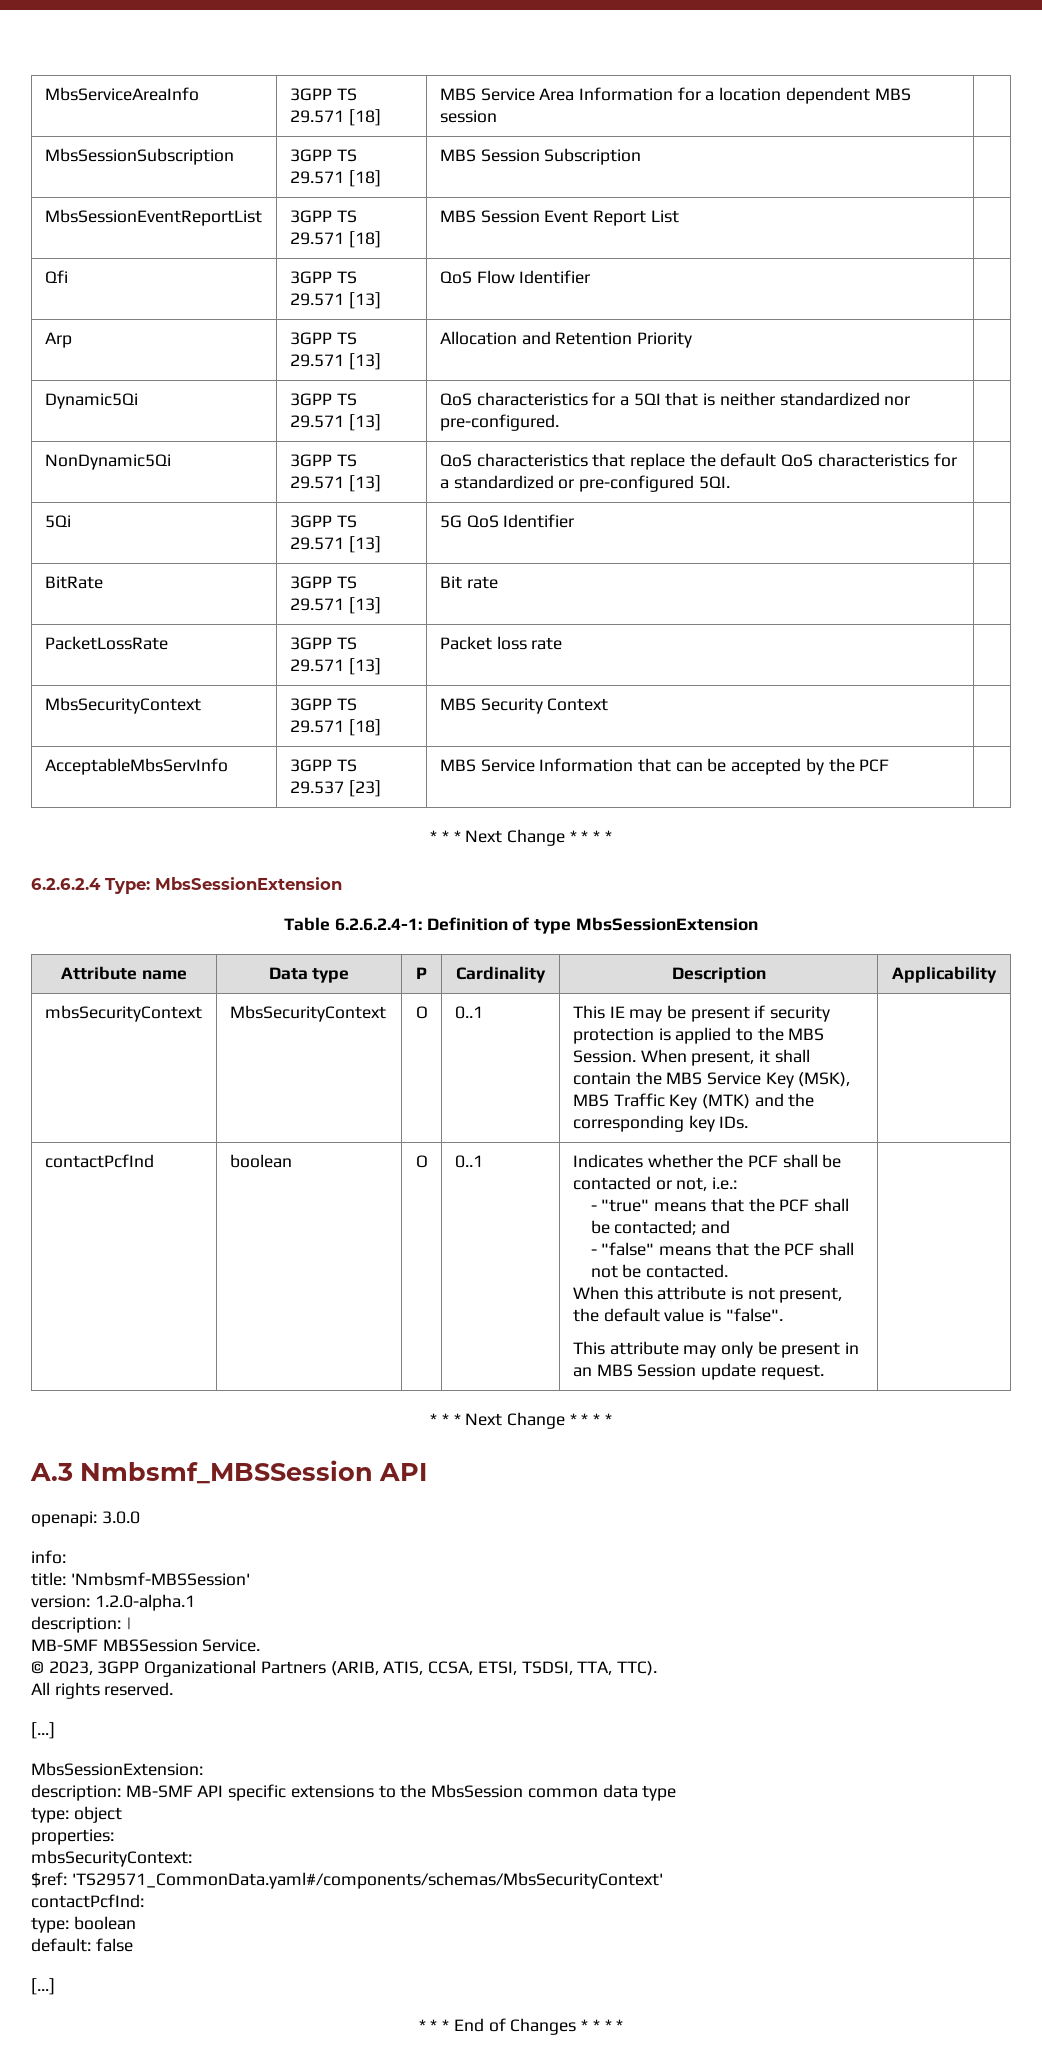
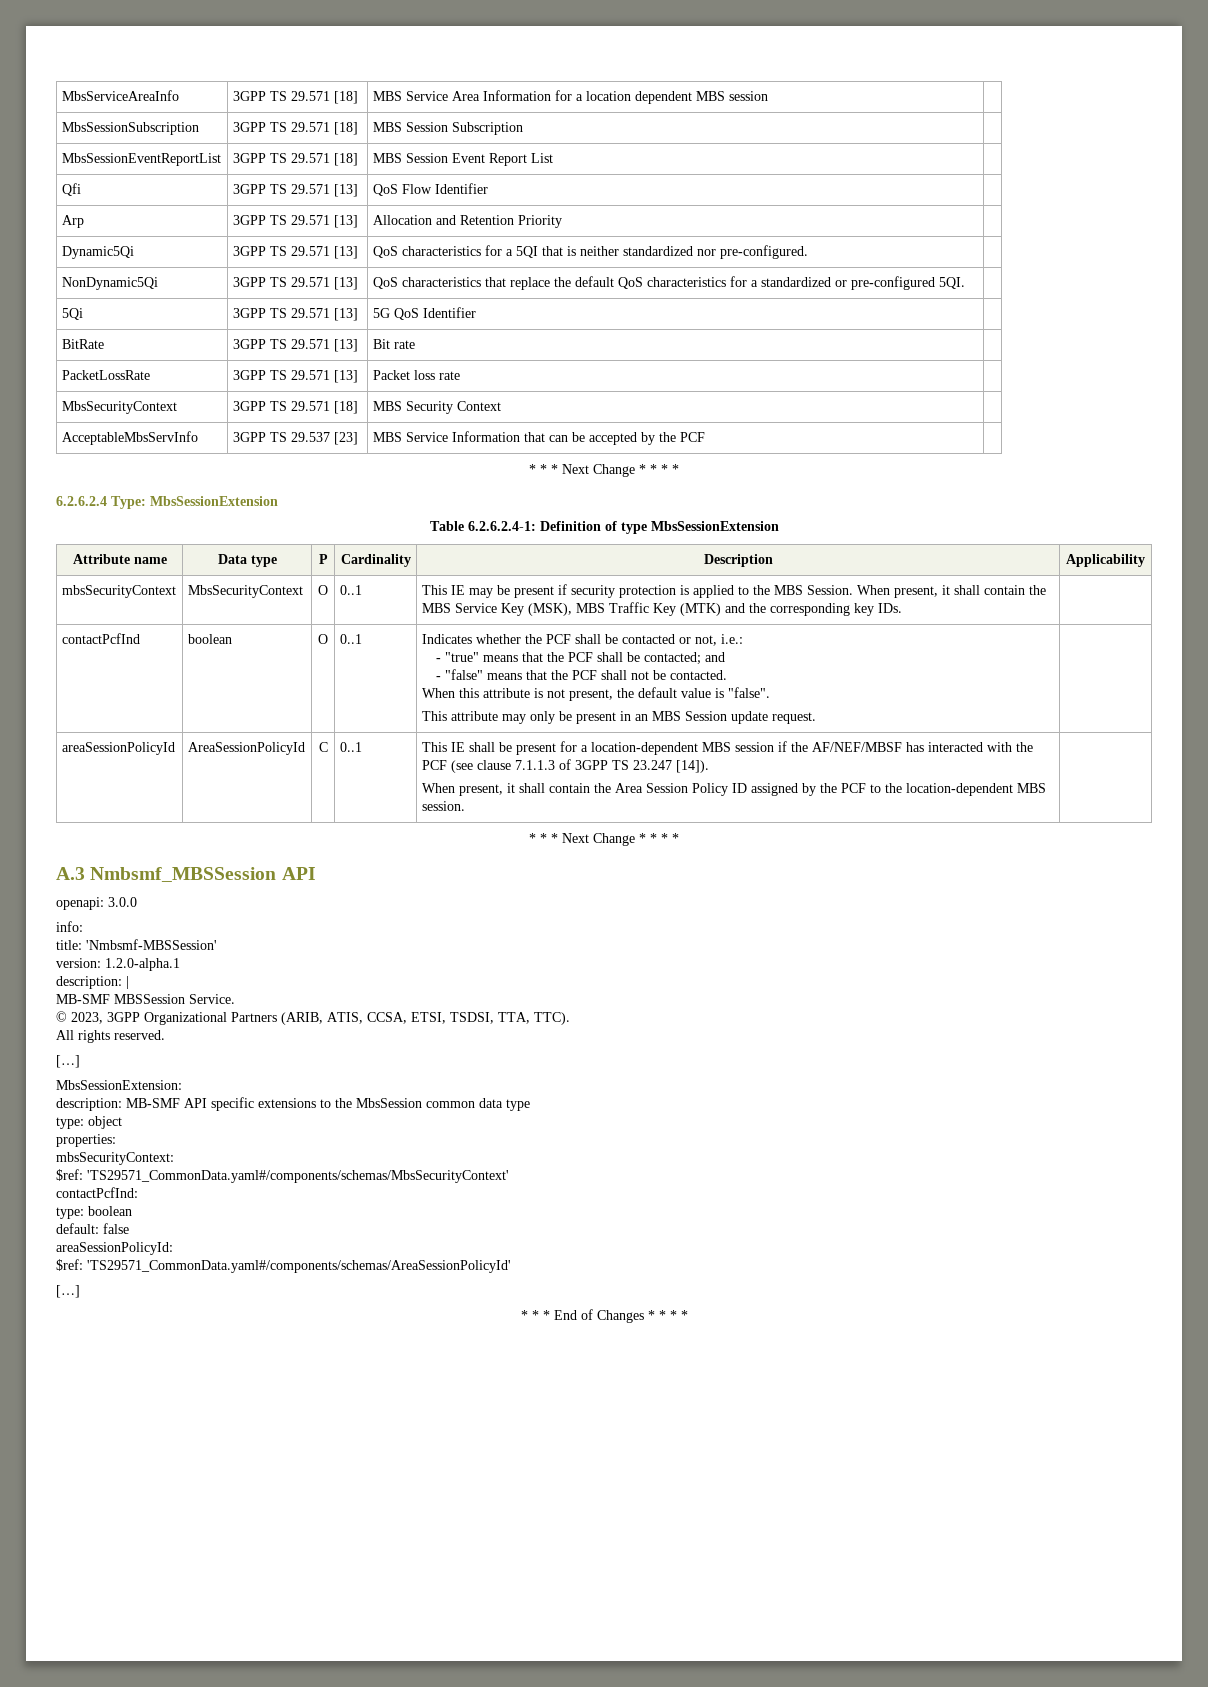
+ areaSessionPolicyId | AreaSessionPolicyId | C | 0..1 | This IE shall be present for a location-dependent MBS session if the AF/NEF/MBSF has interacted with the PCF (see clause 7.1.1.3 of 3GPP TS 23.247 [14]).
+ When present, it shall contain the Area Session Policy ID assigned by the PCF to the location-dependent MBS session.
+ areaSessionPolicyId:
+ $ref: 'TS29571_CommonData.yaml#/components/schemas/AreaSessionPolicyId'

